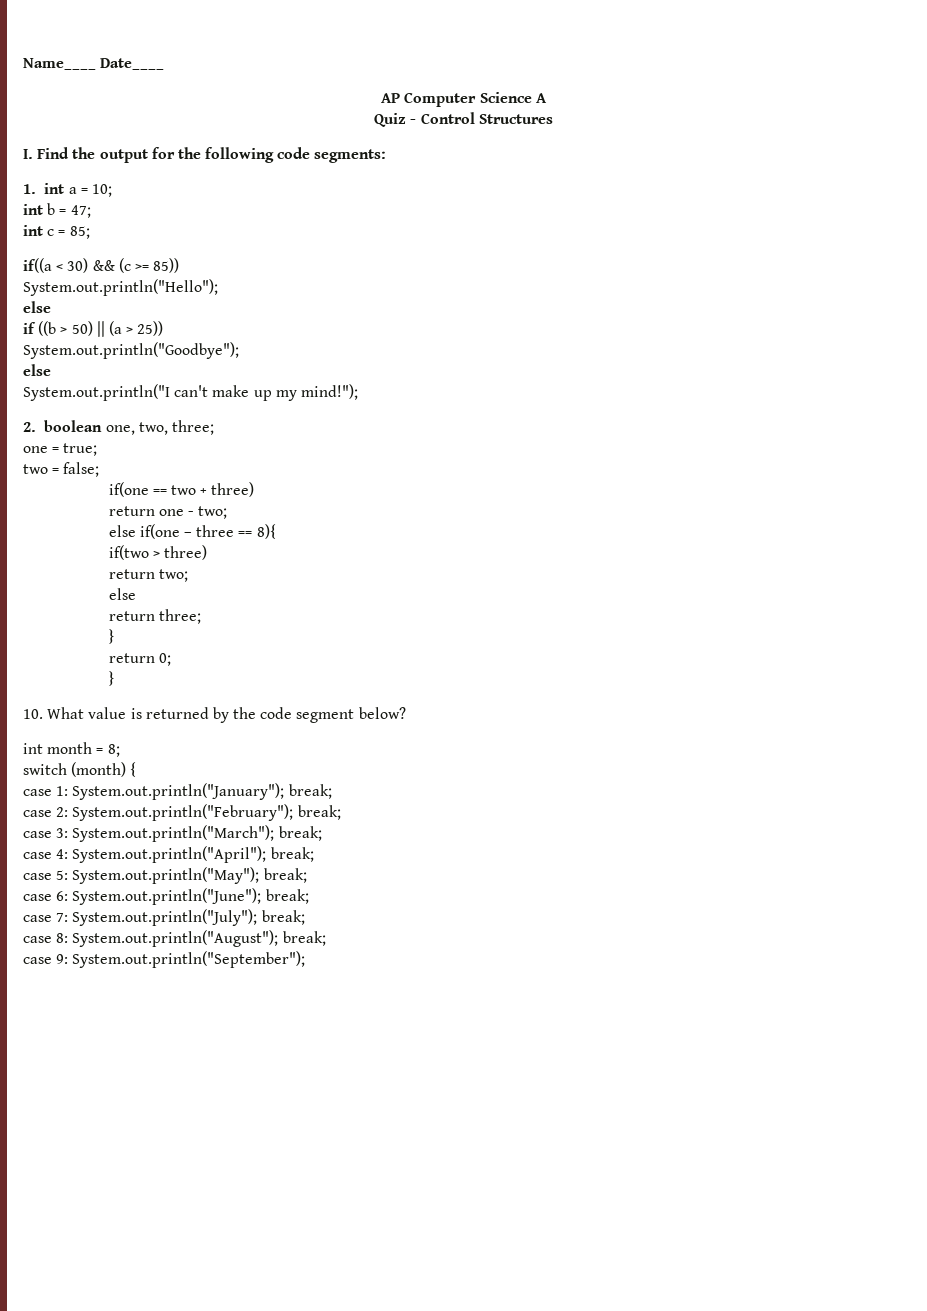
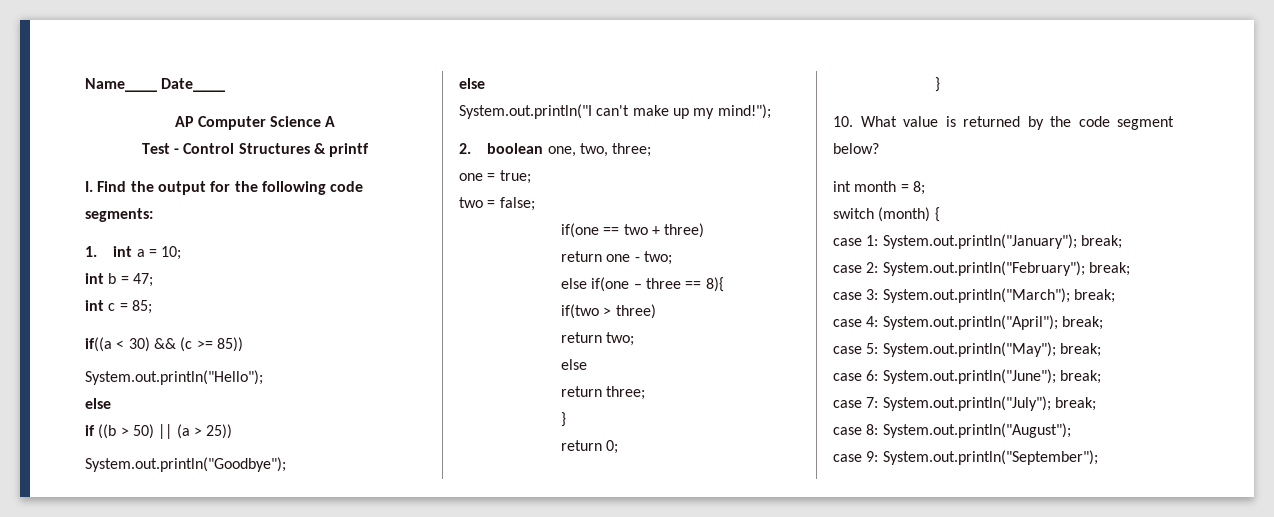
- Quiz - Control Structures
+ Test - Control Structures & printf
- case 8: System.out.println("August"); break;
+ case 8: System.out.println("August");

